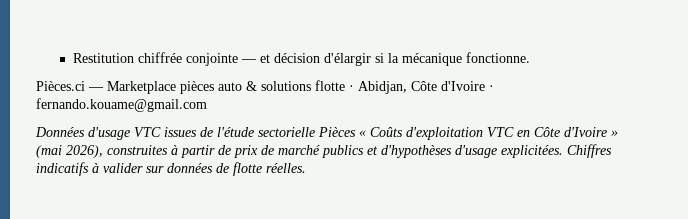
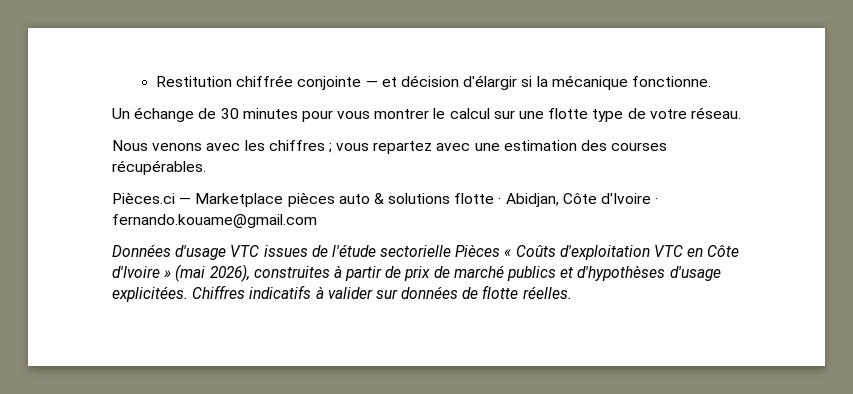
+ Un échange de 30 minutes pour vous montrer le calcul sur une flotte type de votre réseau.
+ Nous venons avec les chiffres ; vous repartez avec une estimation des courses récupérables.

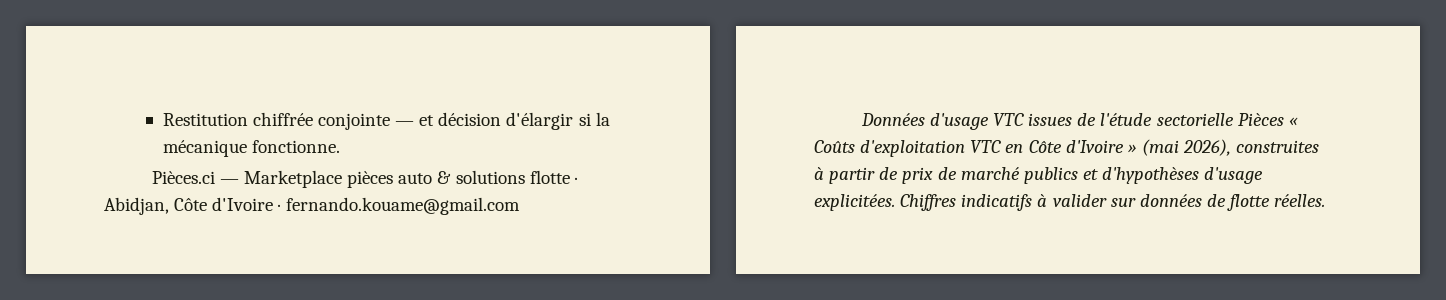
- Un échange de 30 minutes pour vous montrer le calcul sur une flotte type de votre réseau.
- Nous venons avec les chiffres ; vous repartez avec une estimation des courses récupérables.

